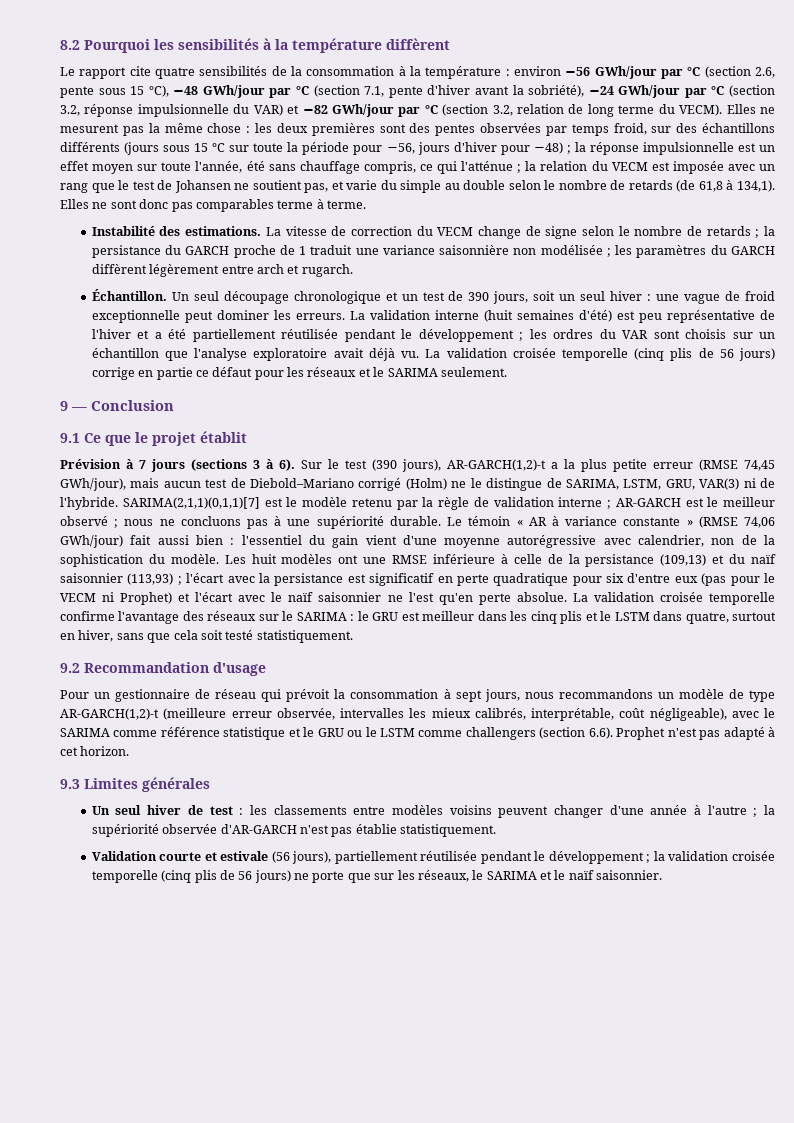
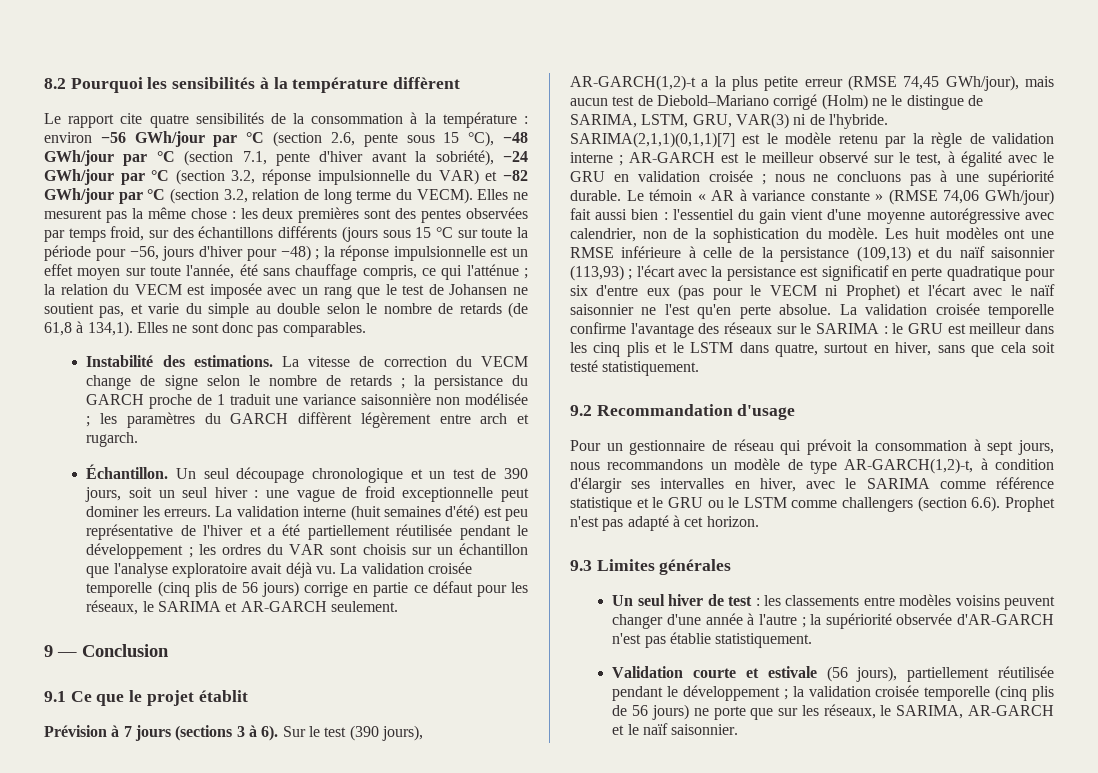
- Elles ne sont donc pas comparables terme à terme.
+ Elles ne sont donc pas comparables.
- La validation croisée temporelle (cinq plis de 56 jours) corrige en partie ce défaut pour les réseaux et le SARIMA seulement.
+ La validation croisée temporelle (cinq plis de 56 jours) corrige en partie ce défaut pour les réseaux, le SARIMA et AR-GARCH seulement.
- SARIMA(2,1,1)(0,1,1)[7] est le modèle retenu par la règle de validation interne ; AR-GARCH est le meilleur observé ; nous ne concluons pas à une supériorité durable.
+ SARIMA(2,1,1)(0,1,1)[7] est le modèle retenu par la règle de validation interne ; AR-GARCH est le meilleur observé sur le test, à égalité avec le GRU en validation croisée ; nous ne concluons pas à une supériorité durable.
- Pour un gestionnaire de réseau qui prévoit la consommation à sept jours, nous recommandons un modèle de type AR-GARCH(1,2)-t (meilleure erreur observée, intervalles les mieux calibrés, interprétable, coût négligeable), avec le SARIMA comme référence statistique et le GRU ou le LSTM comme challengers (section 6.6). Prophet n'est pas adapté à cet horizon.
+ Pour un gestionnaire de réseau qui prévoit la consommation à sept jours, nous recommandons un modèle de type AR-GARCH(1,2)-t, à condition d'élargir ses intervalles en hiver, avec le SARIMA comme référence statistique et le GRU ou le LSTM comme challengers (section 6.6). Prophet n'est pas adapté à cet horizon.
- Validation courte et estivale (56 jours), partiellement réutilisée pendant le développement ; la validation croisée temporelle (cinq plis de 56 jours) ne porte que sur les réseaux, le SARIMA et le naïf saisonnier.
+ Validation courte et estivale (56 jours), partiellement réutilisée pendant le développement ; la validation croisée temporelle (cinq plis de 56 jours) ne porte que sur les réseaux, le SARIMA, AR-GARCH et le naïf saisonnier.

